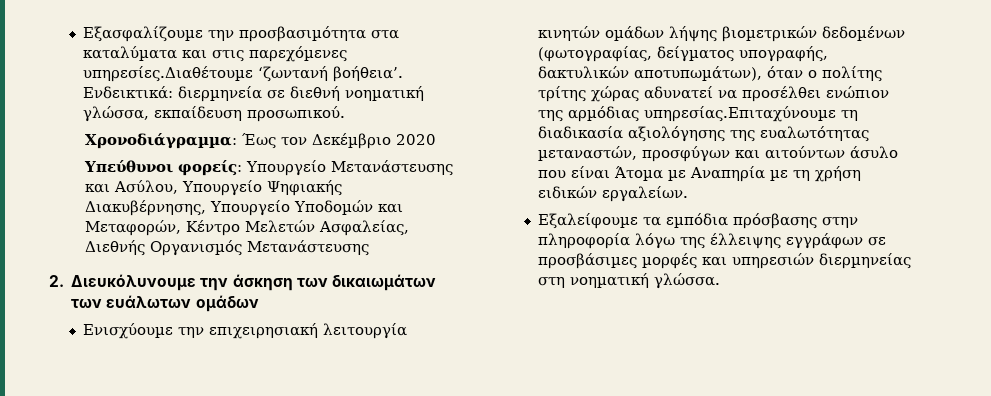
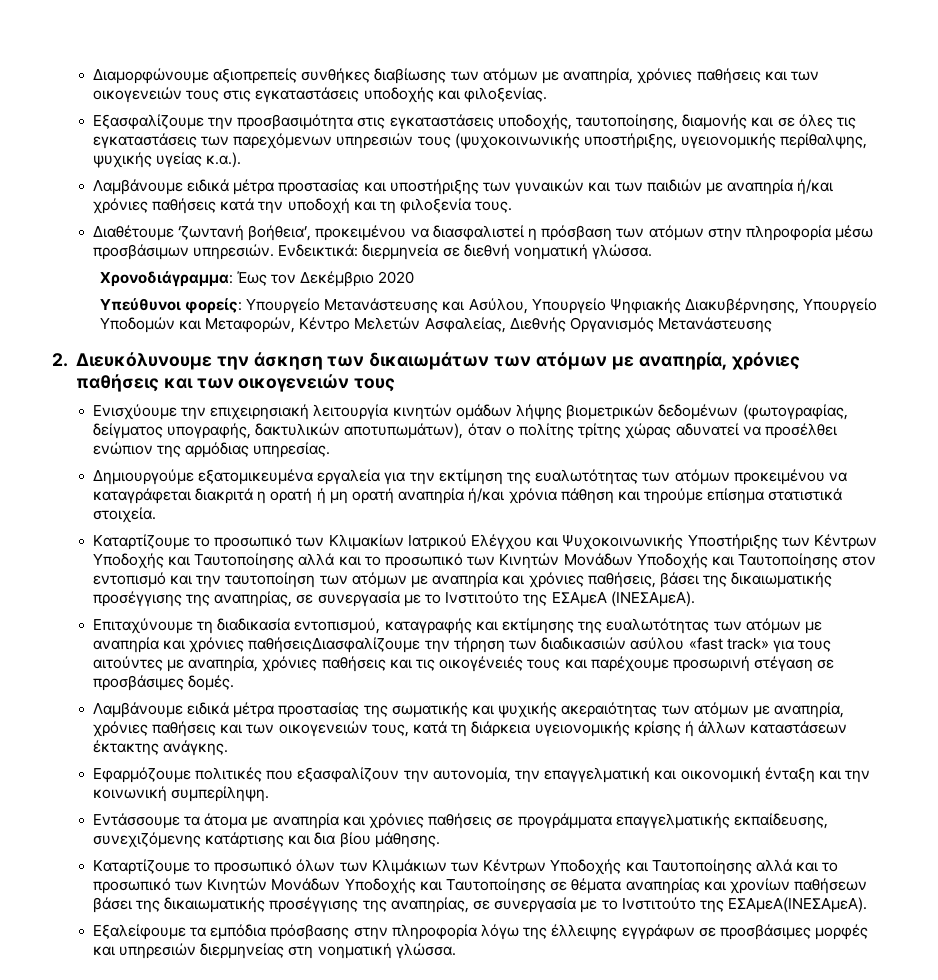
- Εξασφαλίζουµε την προσβασιµότητα στα καταλύµατα και στις παρεχόµενες υπηρεσίες.Διαθέτουµε ‘ζωντανή βοήθεια’.
+ Διαμορφώνουμε αξιοπρεπείς συνθήκες διαβίωσης των ατόμων με αναπηρία, χρόνιες παθήσεις και των οικογενειών τους στις εγκαταστάσεις υποδοχής και φιλοξενίας.
+ Εξασφαλίζουµε την προσβασιµότητα στις εγκαταστάσεις υποδοχής, ταυτοποίησης, διαμονής και σε όλες τις εγκαταστάσεις των παρεχόμενων υπηρεσιών τους (ψυχοκοινωνικής υποστήριξης, υγειονομικής περίθαλψης, ψυχικής υγείας κ.α.).
+ Λαμβάνουμε ειδικά μέτρα προστασίας και υποστήριξης των γυναικών και των παιδιών με αναπηρία ή/και χρόνιες παθήσεις κατά την υποδοχή και τη φιλοξενία τους.
+ Διαθέτουµε ‘ζωντανή βοήθεια’, προκειμένου να διασφαλιστεί η πρόσβαση των ατόμων στην πληροφορία μέσω προσβάσιμων υπηρεσιών.
- Ενδεικτικά: διερµηνεία σε διεθνή νοηµατική γλώσσα, εκπαίδευση προσωπικού.
+ Ενδεικτικά: διερµηνεία σε διεθνή νοηµατική γλώσσα.
- 2. Διευκόλυνουµε την άσκηση των δικαιωµάτων των ευάλωτων οµάδων
+ 2. Διευκόλυνουµε την άσκηση των δικαιωµάτων των ατόμων με αναπηρία, χρόνιες παθήσεις και των οικογενειών τους
- Ενισχύουµε την επιχειρησιακή λειτουργία κινητών οµάδων λήψης βιοµετρικών δεδοµένων (φωτογραφίας, δείγµατος υπογραφής, δακτυλικών αποτυπωµάτων), όταν ο πολίτης τρίτης χώρας αδυνατεί να προσέλθει ενώπιον της αρµόδιας υπηρεσίας.Επιταχύνουµε τη διαδικασία αξιολόγησης της ευαλωτότητας µεταναστών, προσφύγων και αιτούντων άσυλο που είναι Άτοµα µε Αναπηρία µε τη χρήση ειδικών εργαλείων.
+ Ενισχύουµε την επιχειρησιακή λειτουργία κινητών οµάδων λήψης βιοµετρικών δεδοµένων (φωτογραφίας, δείγµατος υπογραφής, δακτυλικών αποτυπωµάτων), όταν ο πολίτης τρίτης χώρας αδυνατεί να προσέλθει ενώπιον της αρµόδιας υπηρεσίας.
+ Δημιουργούμε εξατομικευμένα εργαλεία για την εκτίμηση της ευαλωτότητας των ατόμων προκειμένου να καταγράφεται διακριτά η ορατή ή μη ορατή αναπηρία ή/και χρόνια πάθηση και τηρούμε επίσημα στατιστικά στοιχεία.
+ Καταρτίζουμε το προσωπικό των Κλιμακίων Ιατρικού Ελέγχου και Ψυχοκοινωνικής Υποστήριξης των Κέντρων Υποδοχής και Ταυτοποίησης αλλά και το προσωπικό των Κινητών Μονάδων Υποδοχής και Ταυτοποίησης στον εντοπισμό και την ταυτοποίηση των ατόμων με αναπηρία και χρόνιες παθήσεις, βάσει της δικαιωματικής προσέγγισης της αναπηρίας, σε συνεργασία με το Ινστιτούτο της ΕΣΑμεΑ (ΙΝΕΣΑμεΑ).
+ Επιταχύνουµε τη διαδικασία εντοπισμού, καταγραφής και εκτίμησης της ευαλωτότητας των ατόμων με αναπηρία και χρόνιες παθήσειςΔιασφαλίζουμε την τήρηση των διαδικασιών ασύλου «fast track» για τους αιτούντες με αναπηρία, χρόνιες παθήσεις και τις οικογένειές τους και παρέχουμε προσωρινή στέγαση σε προσβάσιμες δομές.
+ Λαμβάνουμε ειδικά μέτρα προστασίας της σωματικής και ψυχικής ακεραιότητας των ατόμων με αναπηρία, χρόνιες παθήσεις και των οικογενειών τους, κατά τη διάρκεια υγειονομικής κρίσης ή άλλων καταστάσεων έκτακτης ανάγκης.
+ Εφαρμόζουμε πολιτικές που εξασφαλίζουν την αυτονομία, την επαγγελματική και οικονομική ένταξη και την κοινωνική συμπερίληψη.
+ Εντάσσουμε τα άτομα με αναπηρία και χρόνιες παθήσεις σε προγράμματα επαγγελματικής εκπαίδευσης, συνεχιζόμενης κατάρτισης και δια βίου μάθησης.
+ Καταρτίζουμε το προσωπικό όλων των Κλιμάκιων των Κέντρων Υποδοχής και Ταυτοποίησης αλλά και το προσωπικό των Κινητών Μονάδων Υποδοχής και Ταυτοποίησης σε θέματα αναπηρίας και χρονίων παθήσεων βάσει της δικαιωματικής προσέγγισης της αναπηρίας, σε συνεργασία με το Ινστιτούτο της ΕΣΑμεΑ(ΙΝΕΣΑμεΑ).

